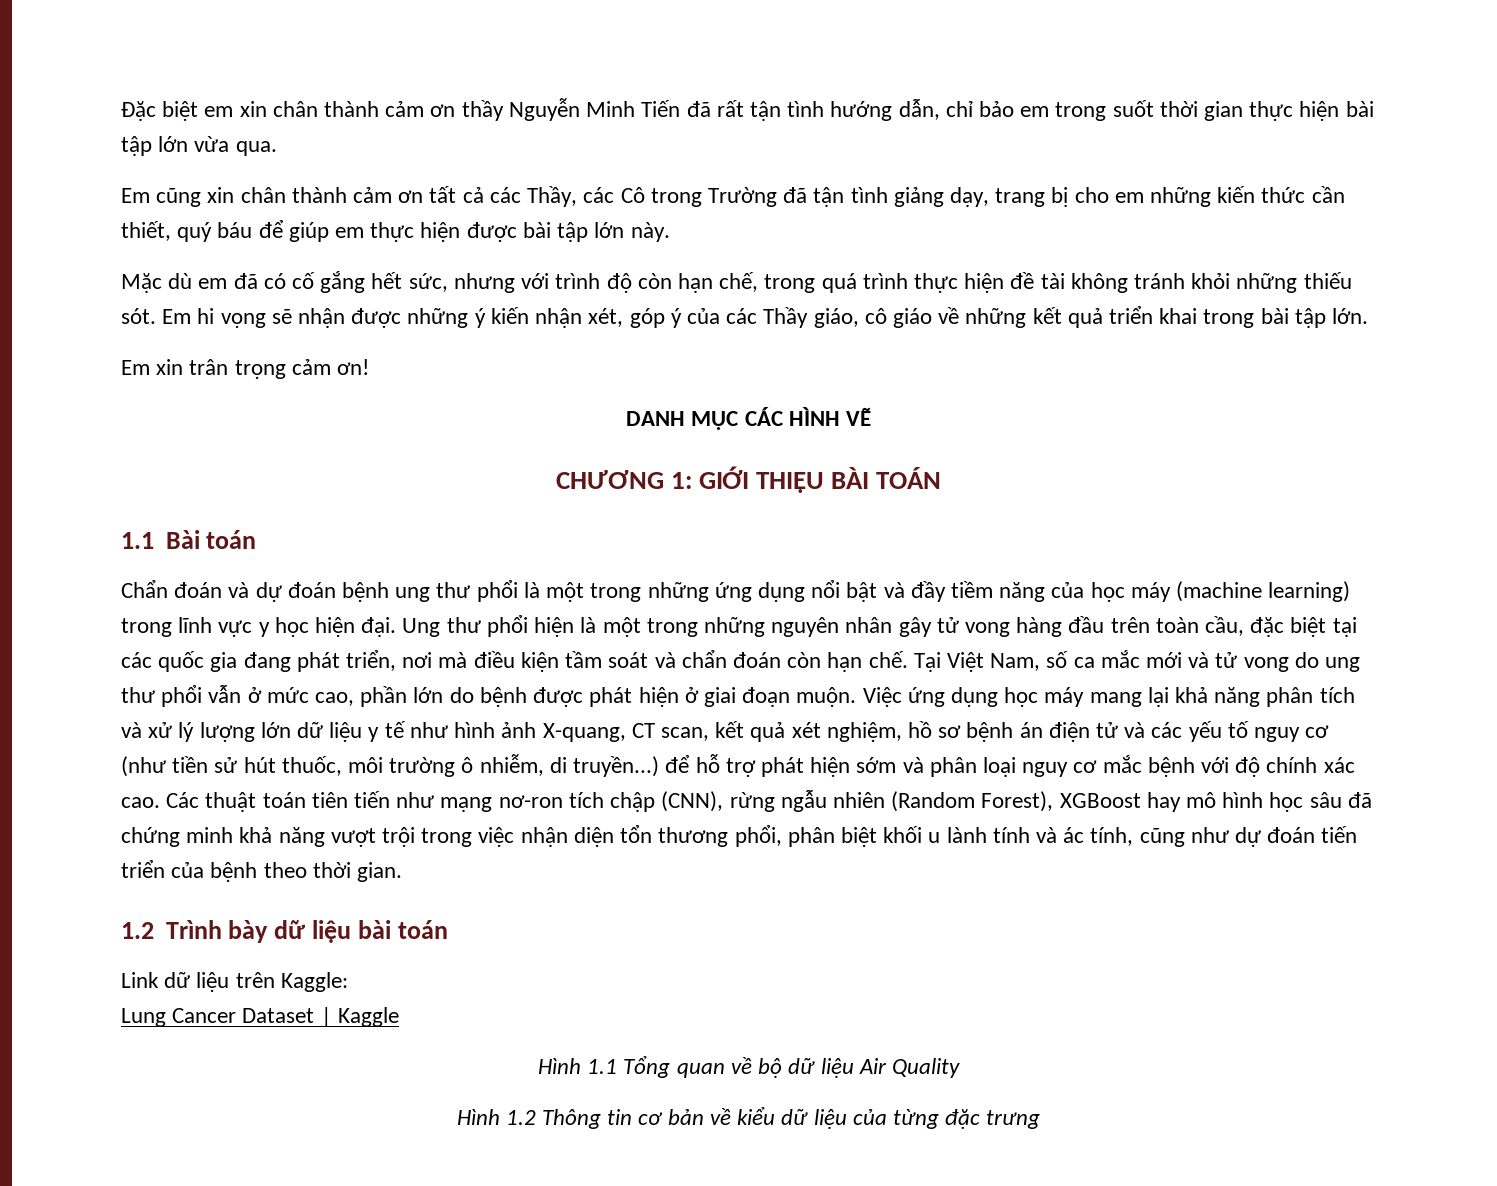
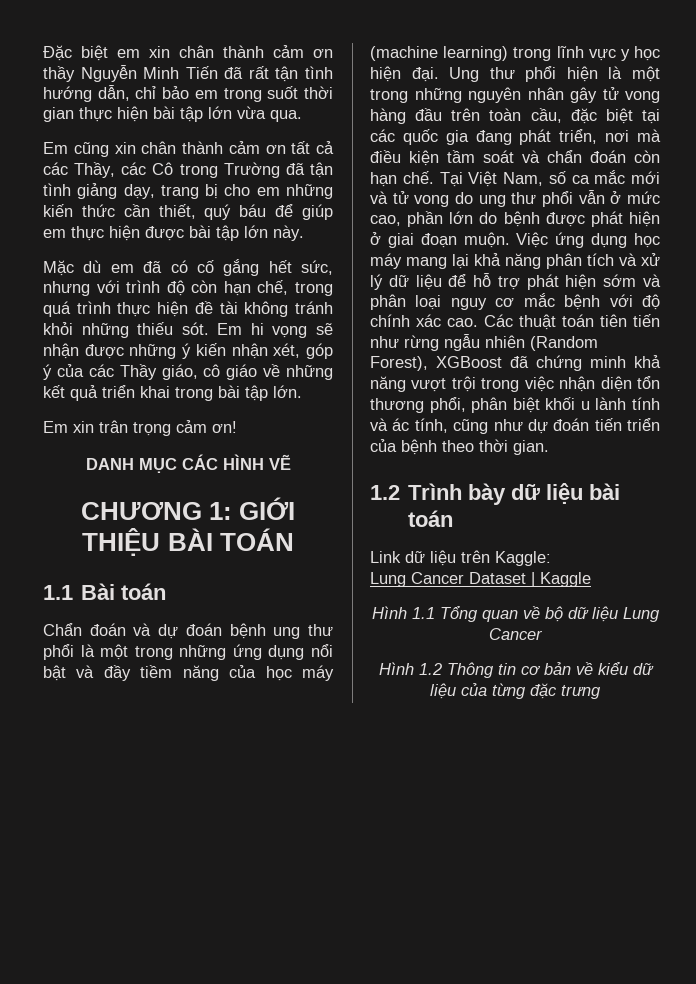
- Việc ứng dụng học máy mang lại khả năng phân tích và xử lý lượng lớn dữ liệu y tế như hình ảnh X-quang, CT scan, kết quả xét nghiệm, hồ sơ bệnh án điện tử và các yếu tố nguy cơ (như tiền sử hút thuốc, môi trường ô nhiễm, di truyền...) để hỗ trợ phát hiện sớm và phân loại nguy cơ mắc bệnh với độ chính xác cao.
+ Việc ứng dụng học máy mang lại khả năng phân tích và xử lý dữ liệu để hỗ trợ phát hiện sớm và phân loại nguy cơ mắc bệnh với độ chính xác cao.
- Các thuật toán tiên tiến như mạng nơ-ron tích chập (CNN), rừng ngẫu nhiên (Random Forest), XGBoost hay mô hình học sâu đã chứng minh khả năng vượt trội trong việc nhận diện tổn thương phổi, phân biệt khối u lành tính và ác tính, cũng như dự đoán tiến triển của bệnh theo thời gian.
+ Các thuật toán tiên tiến như rừng ngẫu nhiên (Random Forest), XGBoost đã chứng minh khả năng vượt trội trong việc nhận diện tổn thương phổi, phân biệt khối u lành tính và ác tính, cũng như dự đoán tiến triển của bệnh theo thời gian.
- Hình 1.1 Tổng quan về bộ dữ liệu Air Quality
+ Hình 1.1 Tổng quan về bộ dữ liệu Lung Cancer

